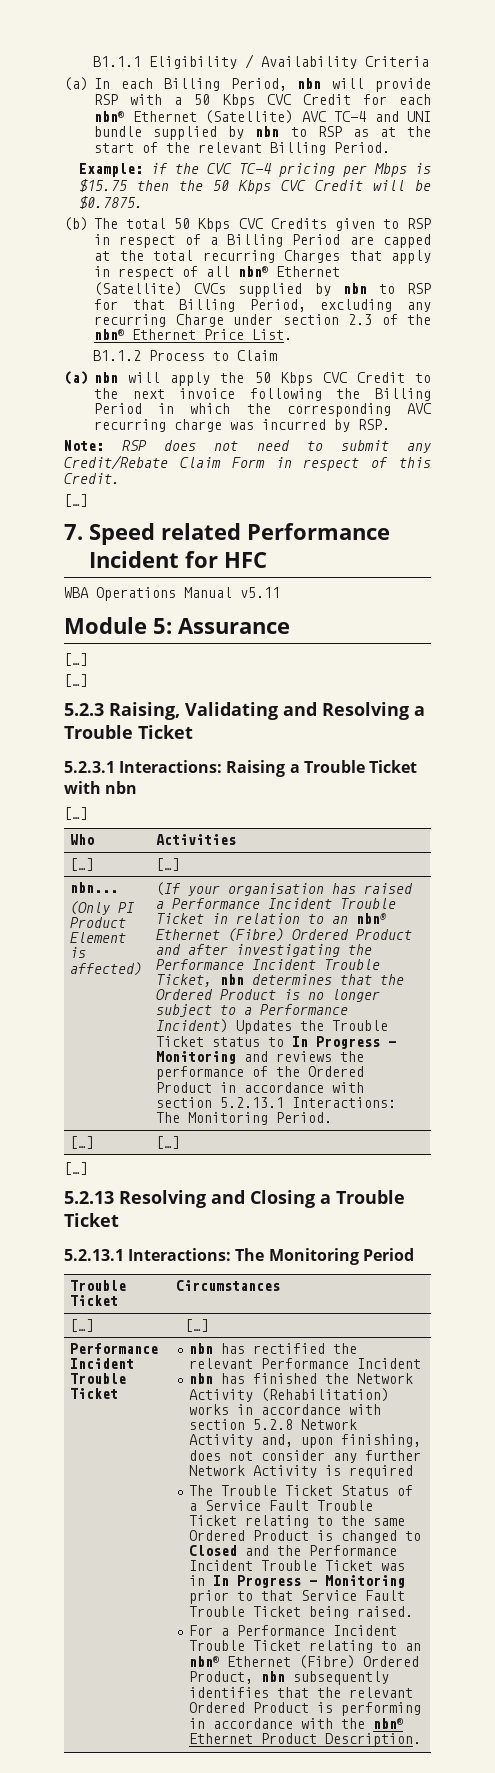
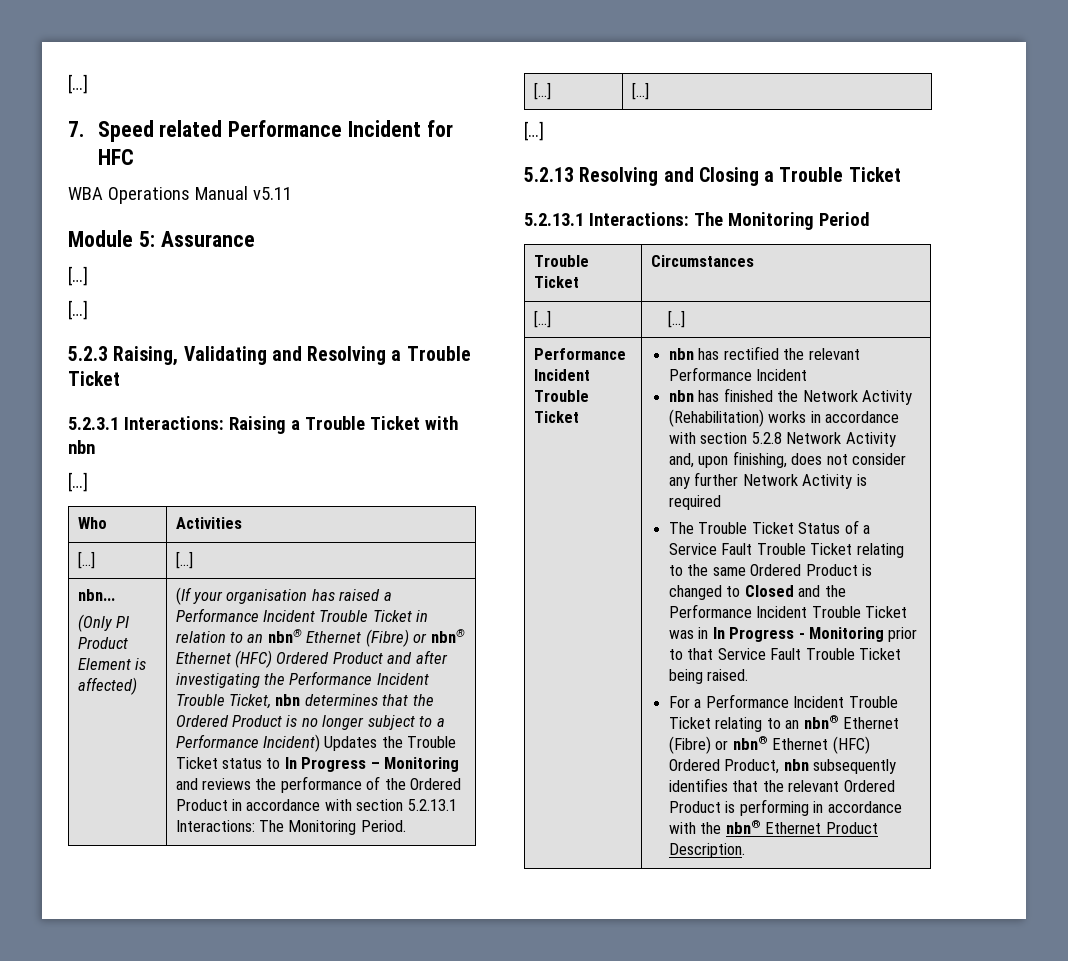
- B1.1.1 Eligibility / Availability Criteria
- (a) In each Billing Period, nbn will provide RSP with a 50 Kbps CVC Credit for each nbn® Ethernet (Satellite) AVC TC-4 and UNI bundle supplied by nbn to RSP as at the start of the relevant Billing Period.
- Example: if the CVC TC-4 pricing per Mbps is $15.75 then the 50 Kbps CVC Credit will be $0.7875.
- (b) The total 50 Kbps CVC Credits given to RSP in respect of a Billing Period are capped at the total recurring Charges that apply in respect of all nbn® Ethernet (Satellite) CVCs supplied by nbn to RSP for that Billing Period, excluding any recurring Charge under section 2.3 of the nbn® Ethernet Price List.
- B1.1.2 Process to Claim
- (a) nbn will apply the 50 Kbps CVC Credit to the next invoice following the Billing Period in which the corresponding AVC recurring charge was incurred by RSP.
- Note: RSP does not need to submit any Credit/Rebate Claim Form in respect of this Credit.
- (If your organisation has raised a Performance Incident Trouble Ticket in relation to an nbn® Ethernet (Fibre) Ordered Product and after investigating the Performance Incident Trouble Ticket, nbn determines that the Ordered Product is no longer subject to a Performance Incident) Updates the Trouble Ticket status to In Progress – Monitoring and reviews the performance of the Ordered Product in accordance with section 5.2.13.1 Interactions:
+ (If your organisation has raised a Performance Incident Trouble Ticket in relation to an nbn® Ethernet (Fibre) or nbn® Ethernet (HFC) Ordered Product and after investigating the Performance Incident Trouble Ticket, nbn determines that the Ordered Product is no longer subject to a Performance Incident) Updates the Trouble Ticket status to In Progress – Monitoring and reviews the performance of the Ordered Product in accordance with section 5.2.13.1 Interactions:
- For a Performance Incident Trouble Ticket relating to an nbn® Ethernet (Fibre) Ordered Product, nbn subsequently identifies that the relevant Ordered Product is performing in accordance with the nbn® Ethernet Product Description.
+ For a Performance Incident Trouble Ticket relating to an nbn® Ethernet (Fibre) or nbn® Ethernet (HFC) Ordered Product, nbn subsequently identifies that the relevant Ordered Product is performing in accordance with the nbn® Ethernet Product Description.

